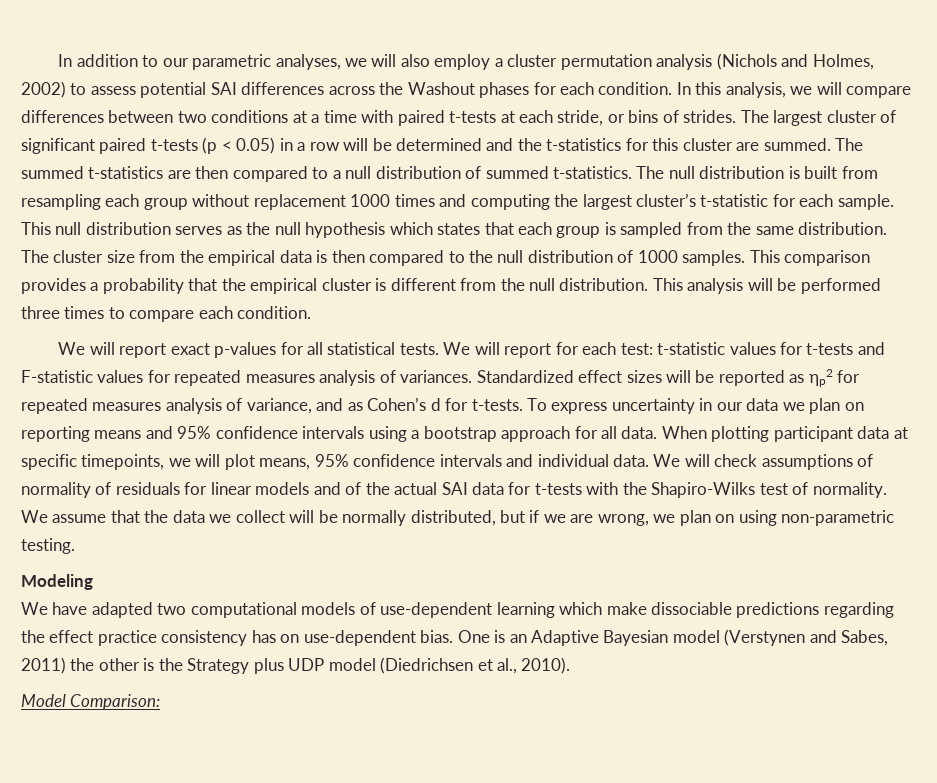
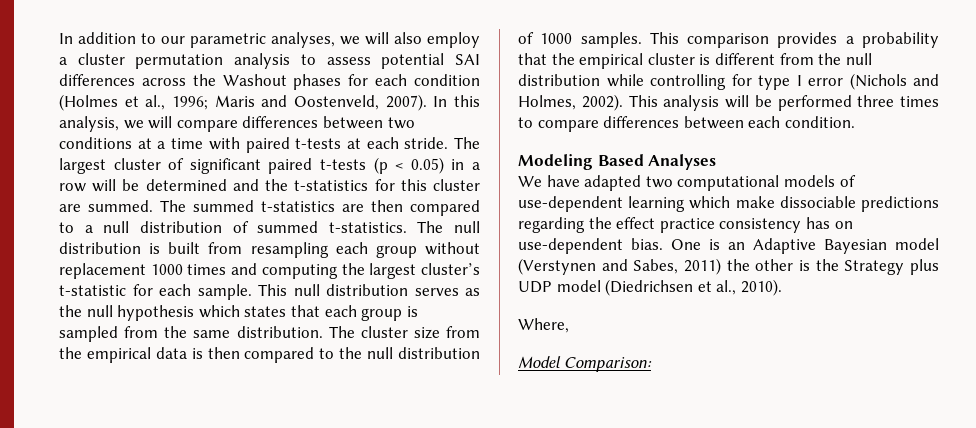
- In addition to our parametric analyses, we will also employ a cluster permutation analysis (Nichols and Holmes, 2002) to assess potential SAI differences across the Washout phases for each condition.
+ In addition to our parametric analyses, we will also employ a cluster permutation analysis to assess potential SAI differences across the Washout phases for each condition (Holmes et al., 1996; Maris and Oostenveld, 2007).
- In this analysis, we will compare differences between two conditions at a time with paired t-tests at each stride, or bins of strides.
+ In this analysis, we will compare differences between two conditions at a time with paired t-tests at each stride.
- This comparison provides a probability that the empirical cluster is different from the null distribution.
+ This comparison provides a probability that the empirical cluster is different from the null distribution while controlling for type I error (Nichols and Holmes, 2002).
- This analysis will be performed three times to compare each condition.
- We will report exact p-values for all statistical tests. We will report for each test: t-statistic values for t-tests and F-statistic values for repeated measures analysis of variances. Standardized effect sizes will be reported as ƞp2 for repeated measures analysis of variance, and as Cohen’s d for t-tests. To express uncertainty in our data we plan on reporting means and 95% confidence intervals using a bootstrap approach for all data. When plotting participant data at specific timepoints, we will plot means, 95% confidence intervals and individual data. We will check assumptions of normality of residuals for linear models and of the actual SAI data for t-tests with the Shapiro-Wilks test of normality. We assume that the data we collect will be normally distributed, but if we are wrong, we plan on using non-parametric testing.
+ This analysis will be performed three times to compare differences between each condition.
- Modeling
+ Modeling Based Analyses
+ Where,

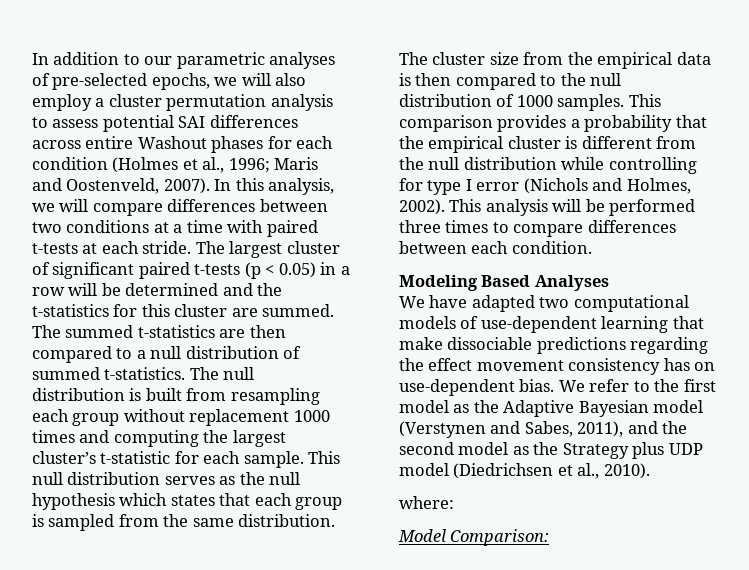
- In addition to our parametric analyses, we will also employ a cluster permutation analysis to assess potential SAI differences across the Washout phases for each condition (Holmes et al., 1996; Maris and Oostenveld, 2007).
+ In addition to our parametric analyses of pre-selected epochs, we will also employ a cluster permutation analysis to assess potential SAI differences across entire Washout phases for each condition (Holmes et al., 1996; Maris and Oostenveld, 2007).
- We have adapted two computational models of use-dependent learning which make dissociable predictions regarding the effect practice consistency has on use-dependent bias.
+ We have adapted two computational models of use-dependent learning that make dissociable predictions regarding the effect movement consistency has on use-dependent bias.
- One is an Adaptive Bayesian model (Verstynen and Sabes, 2011) the other is the Strategy plus UDP model (Diedrichsen et al., 2010).
+ We refer to the first model as the Adaptive Bayesian model (Verstynen and Sabes, 2011), and the second model as the Strategy plus UDP model (Diedrichsen et al., 2010).
- Where,
+ where:

